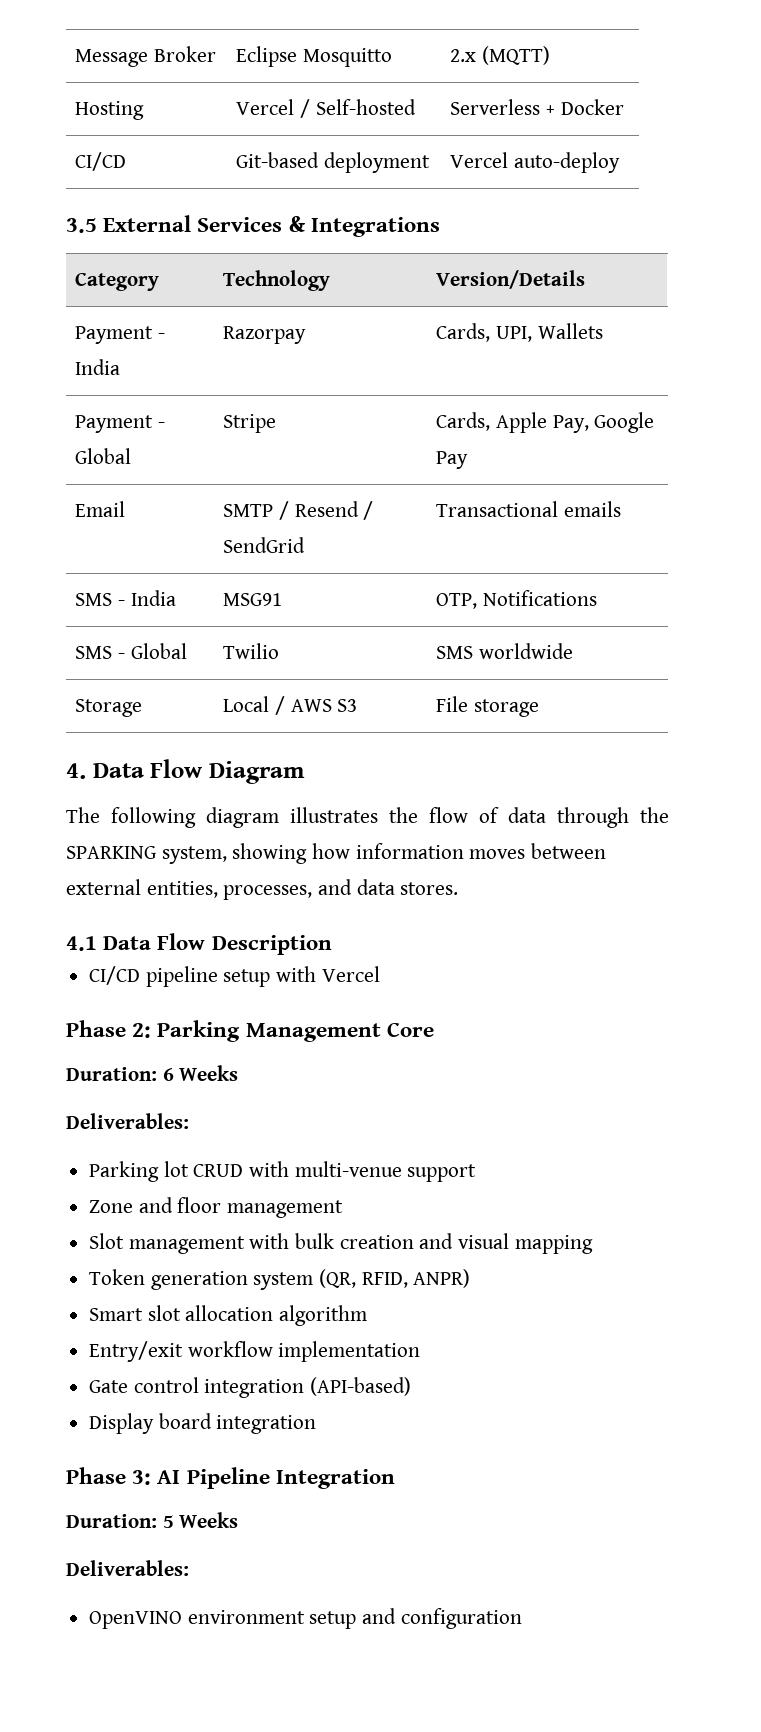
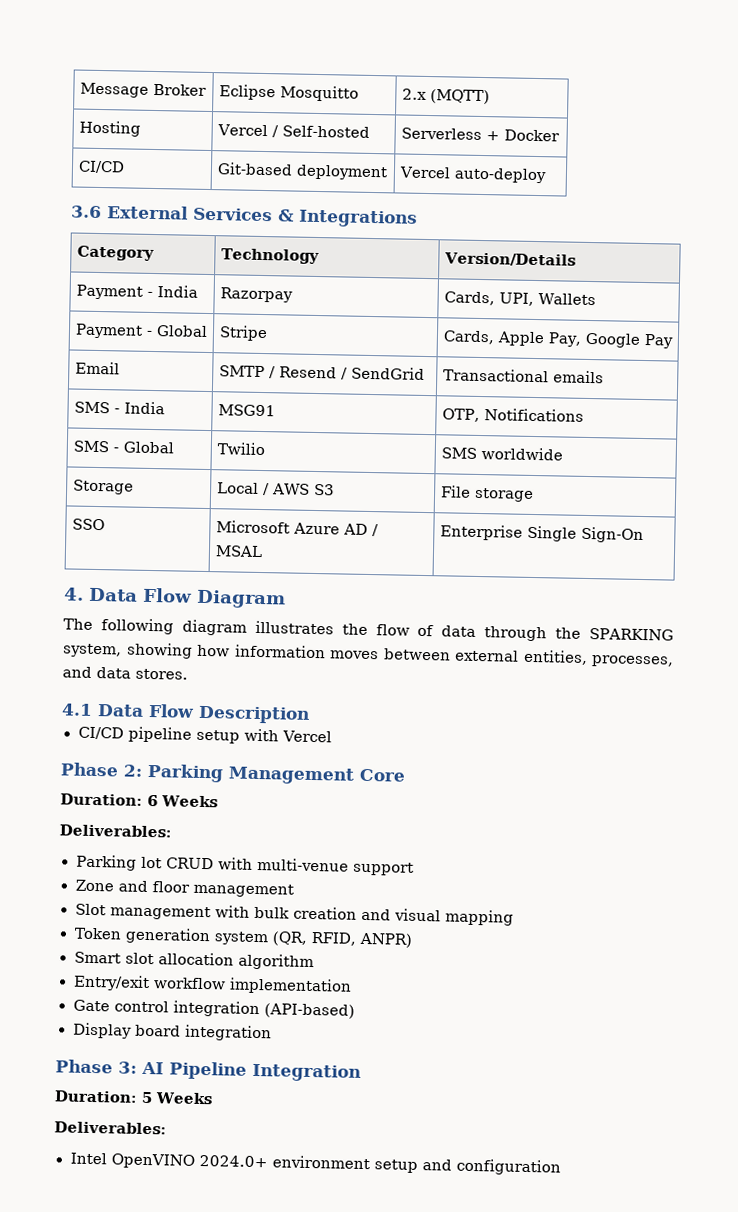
- 3.5 External Services & Integrations
+ 3.6 External Services & Integrations
+ SSO | Microsoft Azure AD / MSAL | Enterprise Single Sign-On
- OpenVINO environment setup and configuration
+ Intel OpenVINO 2024.0+ environment setup and configuration

